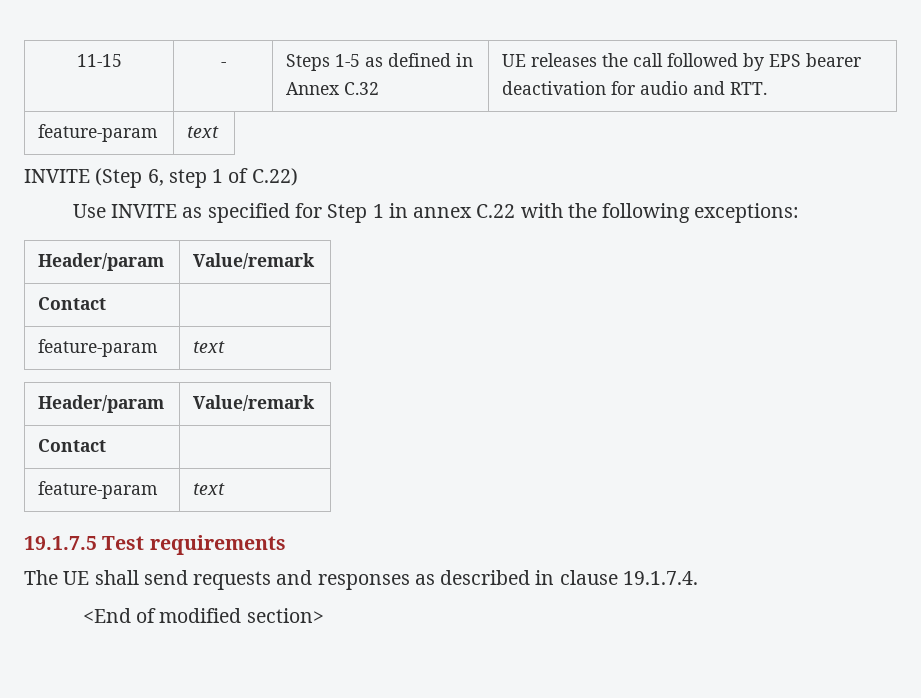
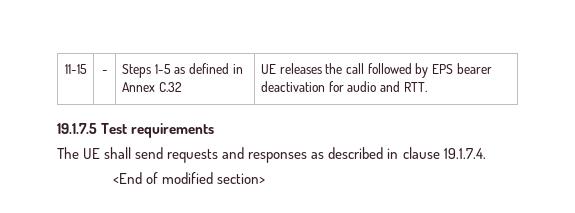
  11-15 | - | Steps 1-5 as defined in Annex C.32 | UE releases the call followed by EPS bearer deactivation for audio and RTT.
- feature-param | text
- INVITE (Step 6, step 1 of C.22)
- Use INVITE as specified for Step 1 in annex C.22 with the following exceptions:
- Header/param | Value/remark
- Contact |
- feature-param | text
- Header/param | Value/remark
- Contact |
- feature-param | text

